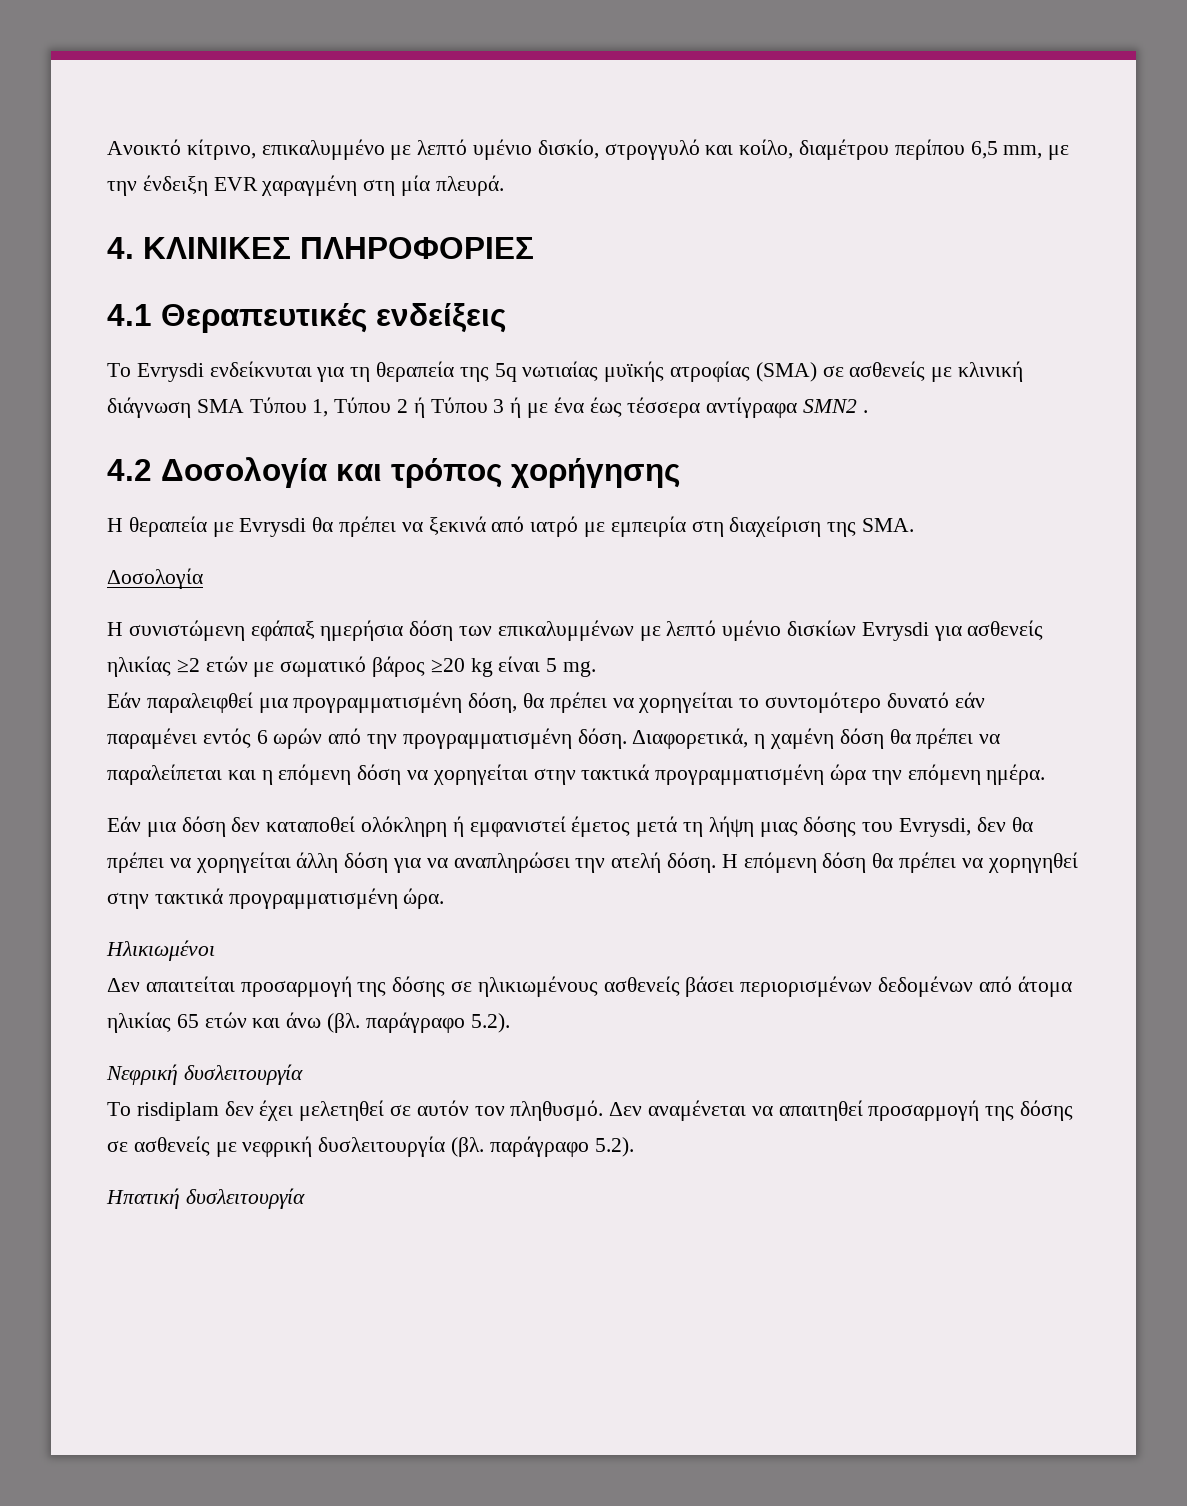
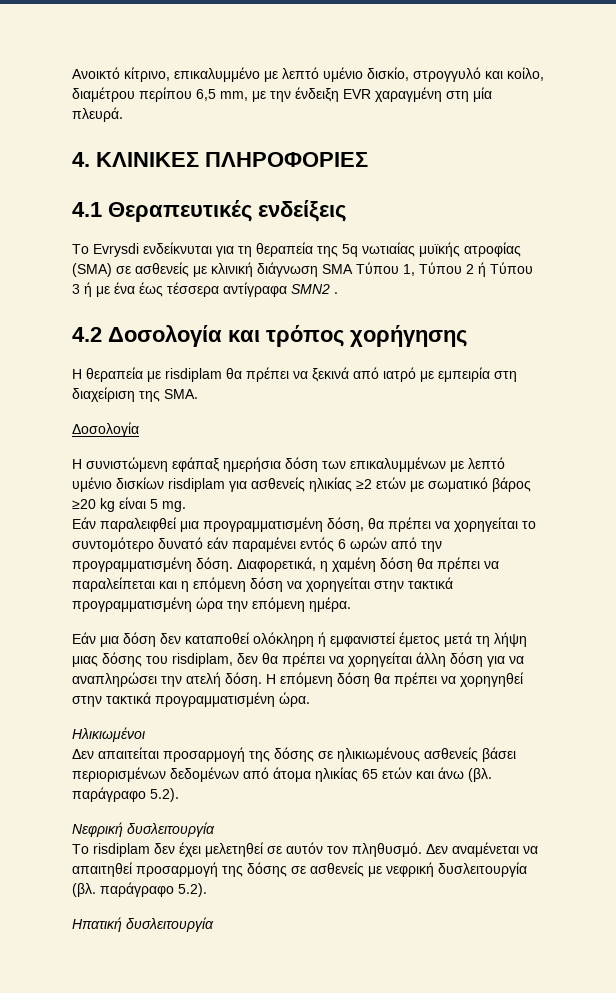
- Η θεραπεία με Evrysdi θα πρέπει να ξεκινά από ιατρό με εμπειρία στη διαχείριση της SMA.
+ Η θεραπεία με risdiplam θα πρέπει να ξεκινά από ιατρό με εμπειρία στη διαχείριση της SMA.
- Η συνιστώμενη εφάπαξ ημερήσια δόση των επικαλυμμένων με λεπτό υμένιο δισκίων Evrysdi για ασθενείς ηλικίας ≥2 ετών με σωματικό βάρος ≥20 kg είναι 5 mg.
+ Η συνιστώμενη εφάπαξ ημερήσια δόση των επικαλυμμένων με λεπτό υμένιο δισκίων risdiplam για ασθενείς ηλικίας ≥2 ετών με σωματικό βάρος ≥20 kg είναι 5 mg.
- Εάν μια δόση δεν καταποθεί ολόκληρη ή εμφανιστεί έμετος μετά τη λήψη μιας δόσης του Evrysdi, δεν θα πρέπει να χορηγείται άλλη δόση για να αναπληρώσει την ατελή δόση.
+ Εάν μια δόση δεν καταποθεί ολόκληρη ή εμφανιστεί έμετος μετά τη λήψη μιας δόσης του risdiplam, δεν θα πρέπει να χορηγείται άλλη δόση για να αναπληρώσει την ατελή δόση.

